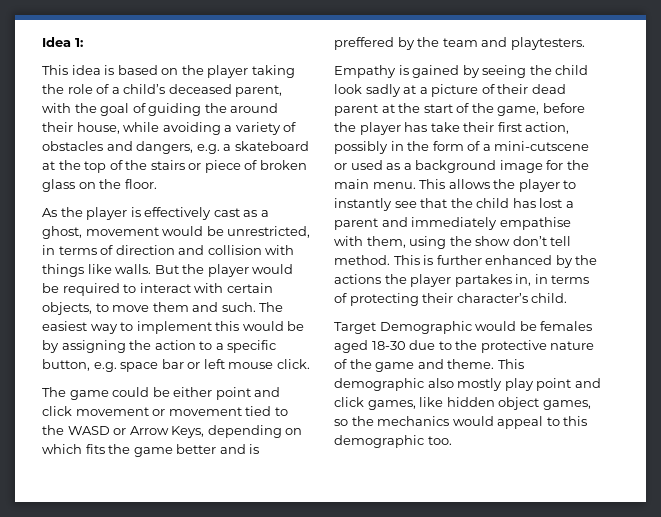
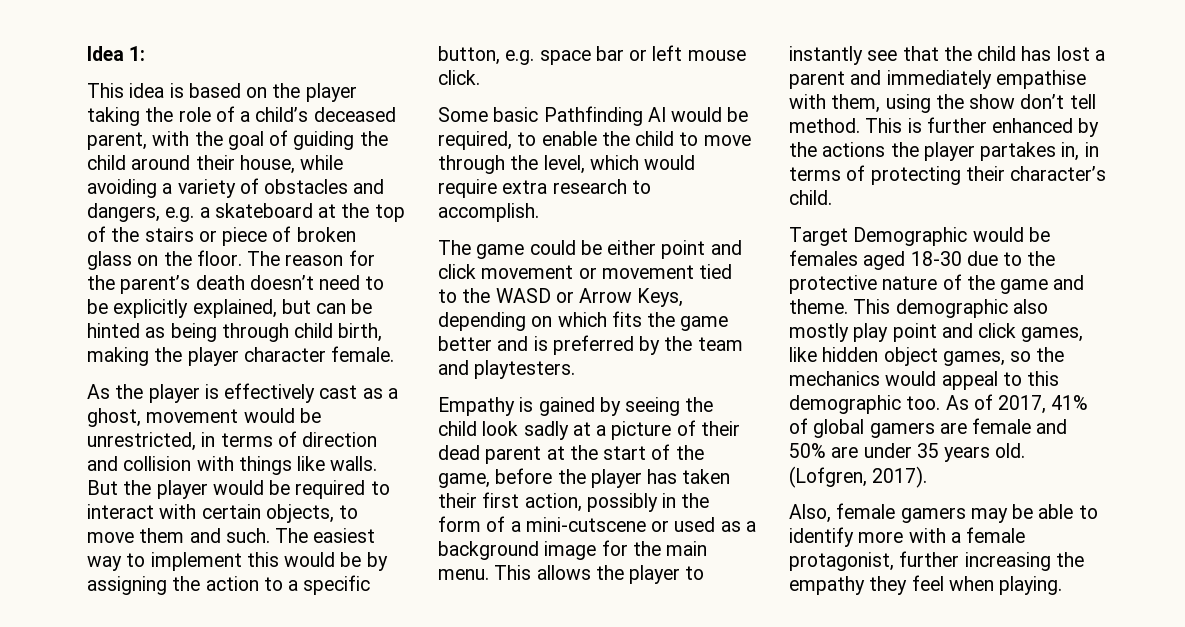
- This idea is based on the player taking the role of a child’s deceased parent, with the goal of guiding the around their house, while avoiding a variety of obstacles and dangers, e.g. a skateboard at the top of the stairs or piece of broken glass on the floor.
+ This idea is based on the player taking the role of a child’s deceased parent, with the goal of guiding the child around their house, while avoiding a variety of obstacles and dangers, e.g. a skateboard at the top of the stairs or piece of broken glass on the floor. The reason for the parent’s death doesn’t need to be explicitly explained, but can be hinted as being through child birth, making the player character female.
+ Some basic Pathfinding AI would be required, to enable the child to move through the level, which would require extra research to accomplish.
- The game could be either point and click movement or movement tied to the WASD or Arrow Keys, depending on which fits the game better and is preffered by the team and playtesters.
+ The game could be either point and click movement or movement tied to the WASD or Arrow Keys, depending on which fits the game better and is preferred by the team and playtesters.
- Empathy is gained by seeing the child look sadly at a picture of their dead parent at the start of the game, before the player has take their first action, possibly in the form of a mini-cutscene or used as a background image for the main menu.
+ Empathy is gained by seeing the child look sadly at a picture of their dead parent at the start of the game, before the player has taken their first action, possibly in the form of a mini-cutscene or used as a background image for the main menu.
+ As of 2017, 41% of global gamers are female and 50% are under 35 years old. (Lofgren, 2017).
+ Also, female gamers may be able to identify more with a female protagonist, further increasing the empathy they feel when playing.

